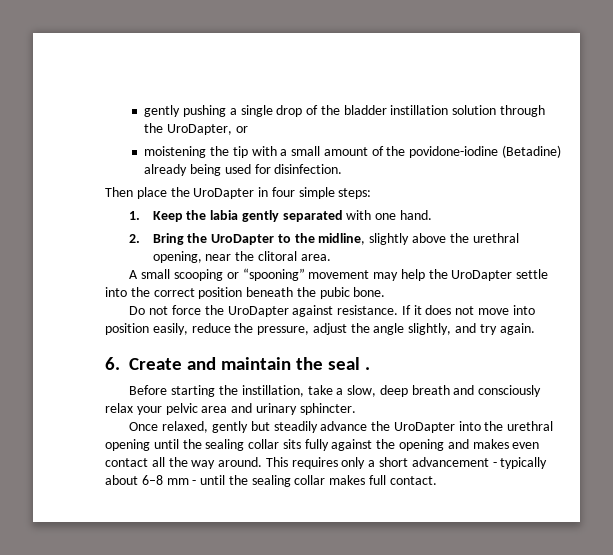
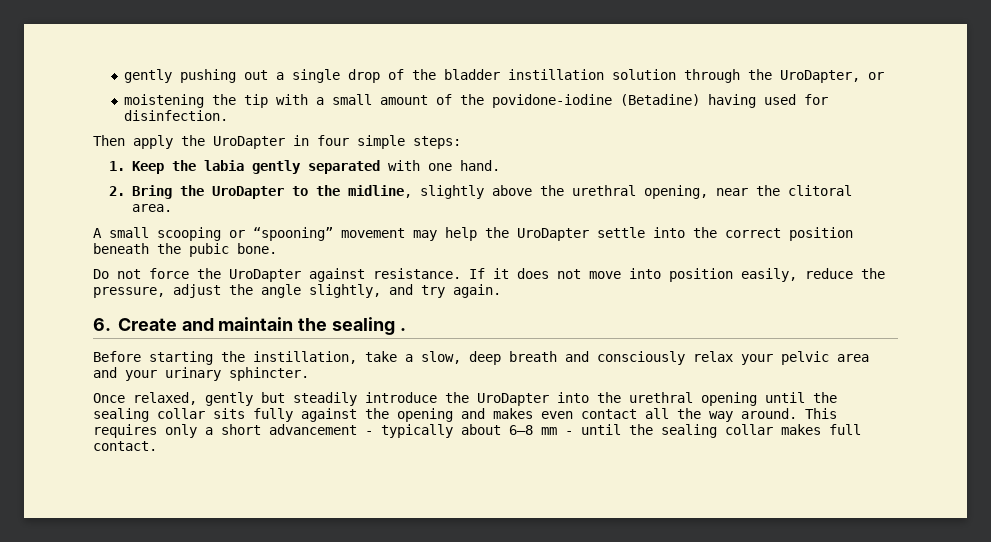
- gently pushing a single drop of the bladder instillation solution through the UroDapter, or
+ gently pushing out a single drop of the bladder instillation solution through the UroDapter, or
- moistening the tip with a small amount of the povidone-iodine (Betadine) already being used for disinfection.
+ moistening the tip with a small amount of the povidone-iodine (Betadine) having used for disinfection.
- Then place the UroDapter in four simple steps:
+ Then apply the UroDapter in four simple steps:
- 6. Create and maintain the seal .
+ 6. Create and maintain the sealing .
- Before starting the instillation, take a slow, deep breath and consciously relax your pelvic area and urinary sphincter.
+ Before starting the instillation, take a slow, deep breath and consciously relax your pelvic area and your urinary sphincter.
- Once relaxed, gently but steadily advance the UroDapter into the urethral opening until the sealing collar sits fully against the opening and makes even contact all the way around.
+ Once relaxed, gently but steadily introduce the UroDapter into the urethral opening until the sealing collar sits fully against the opening and makes even contact all the way around.

